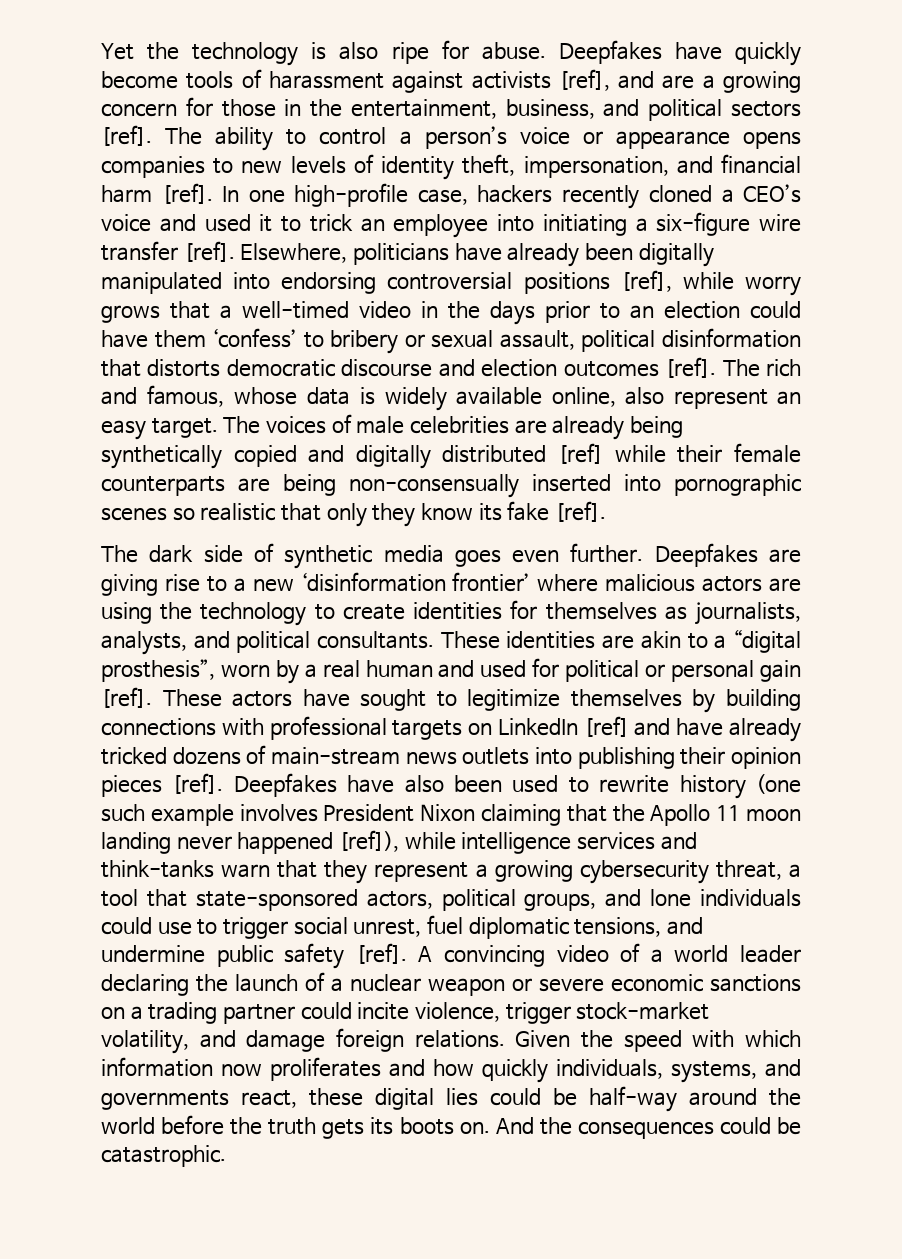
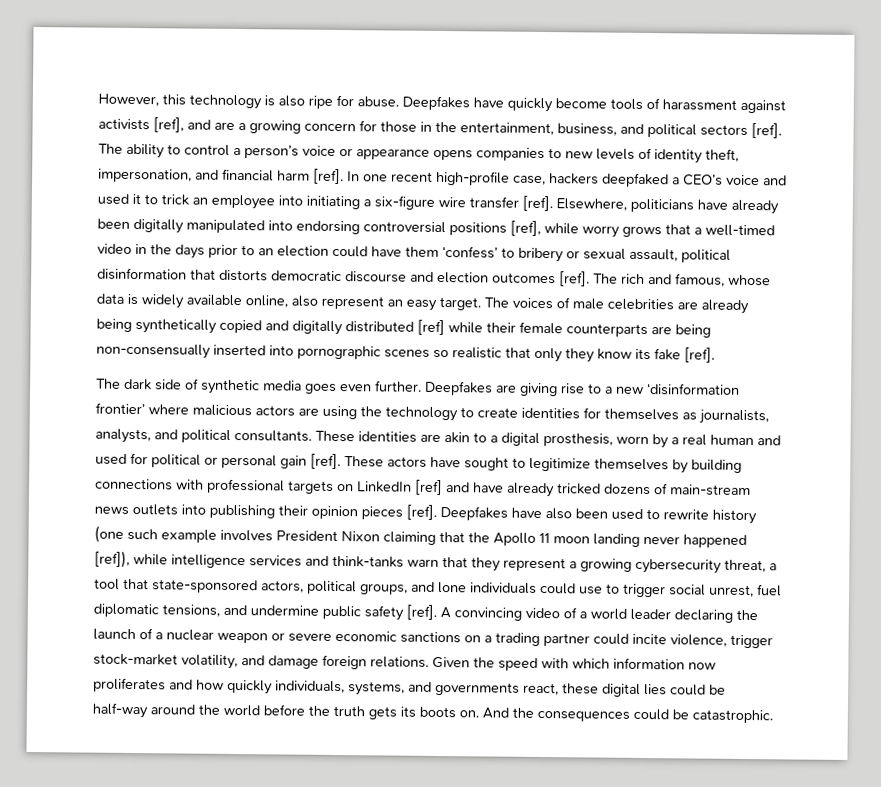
- Yet the technology is also ripe for abuse.
+ However, this technology is also ripe for abuse.
- In one high-profile case, hackers recently cloned a CEO’s voice and used it to trick an employee into initiating a six-figure wire transfer [ref].
+ In one recent high-profile case, hackers deepfaked a CEO’s voice and used it to trick an employee into initiating a six-figure wire transfer [ref].
- These identities are akin to a “digital prosthesis”, worn by a real human and used for political or personal gain [ref].
+ These identities are akin to a digital prosthesis, worn by a real human and used for political or personal gain [ref].

